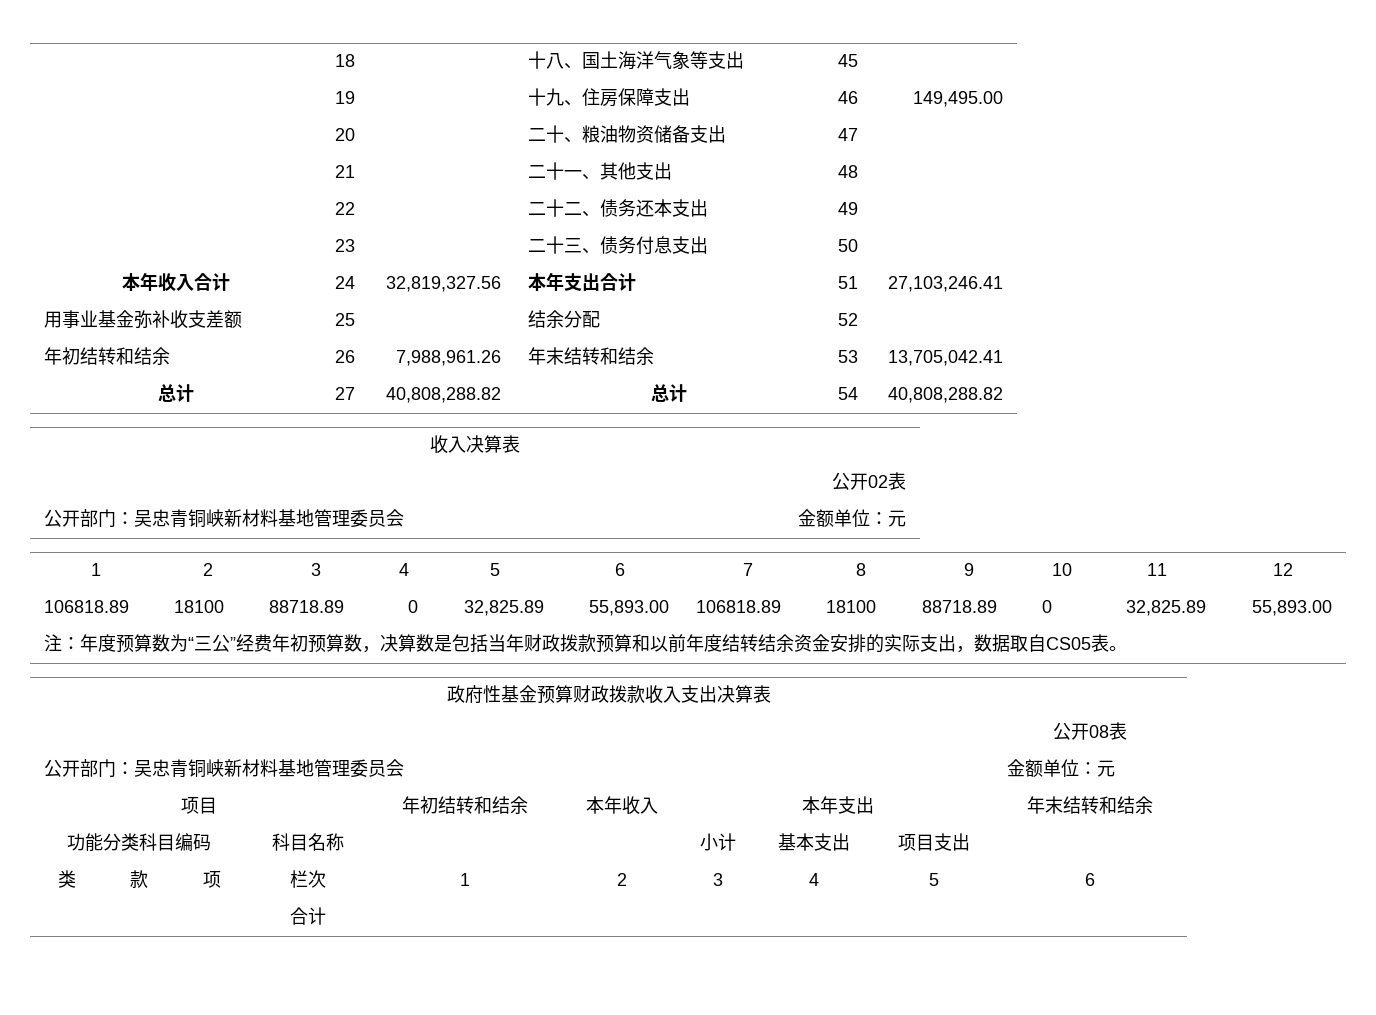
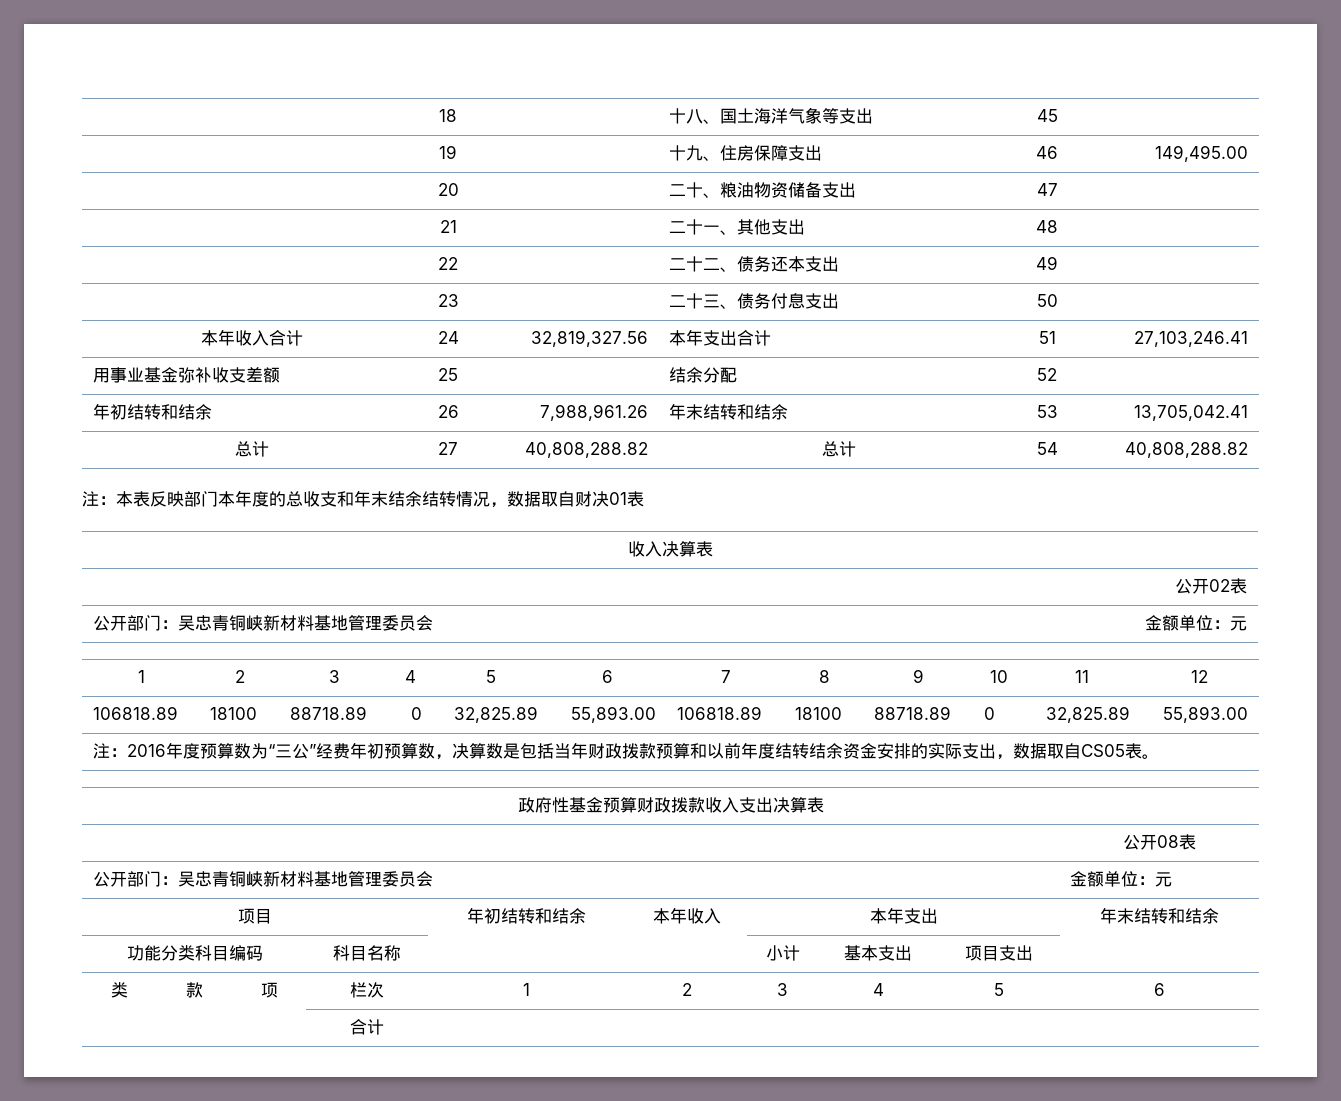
+ 注：本表反映部门本年度的总收支和年末结余结转情况，数据取自财决01表
- 注：年度预算数为“三公”经费年初预算数，决算数是包括当年财政拨款预算和以前年度结转结余资金安排的实际支出，数据取自CS05表。
+ 注：2016年度预算数为“三公”经费年初预算数，决算数是包括当年财政拨款预算和以前年度结转结余资金安排的实际支出，数据取自CS05表。

